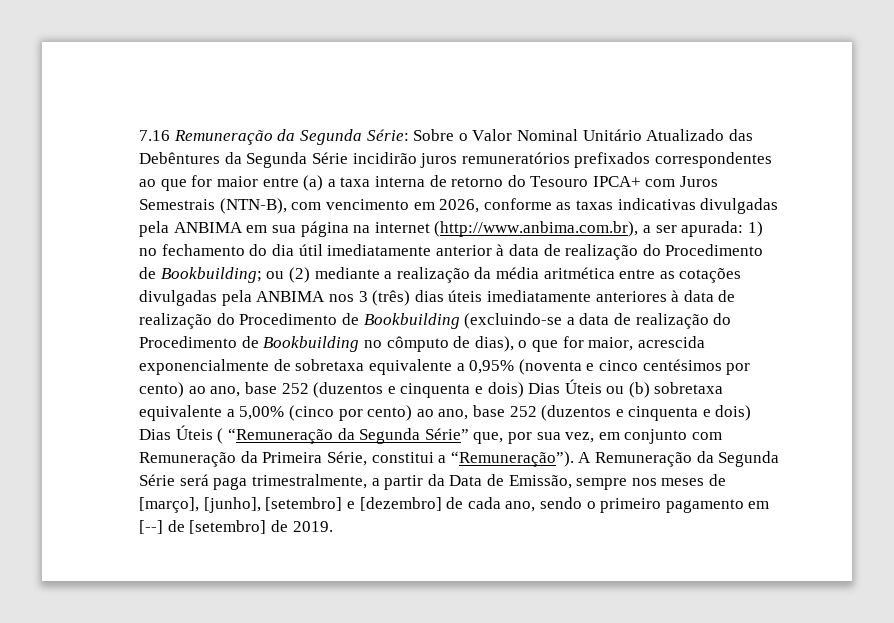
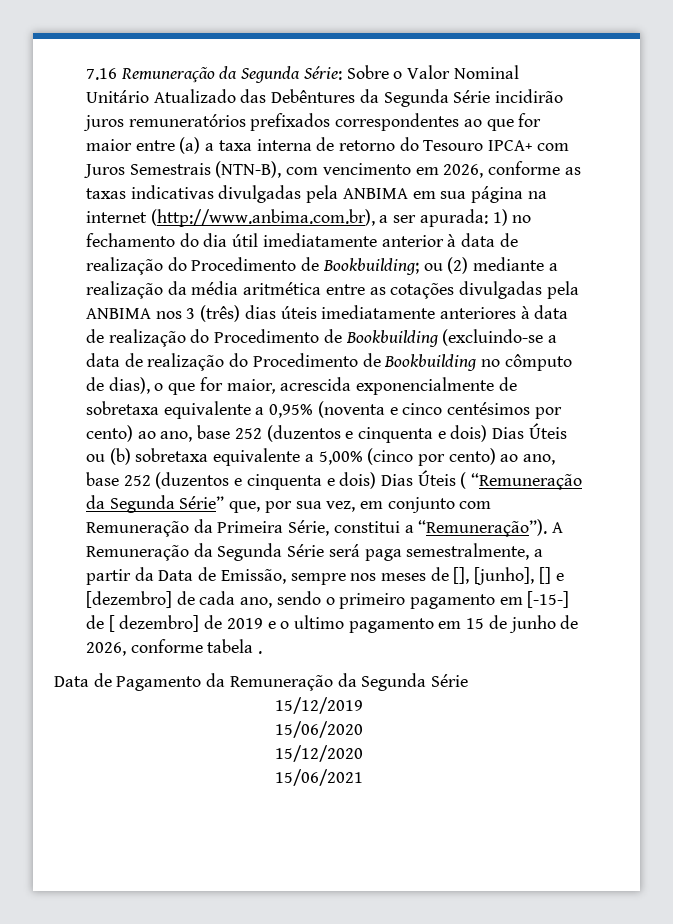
- A Remuneração da Segunda Série será paga trimestralmente, a partir da Data de Emissão, sempre nos meses de [março], [junho], [setembro] e [dezembro] de cada ano, sendo o primeiro pagamento em [--] de [setembro] de 2019.
+ A Remuneração da Segunda Série será paga semestralmente, a partir da Data de Emissão, sempre nos meses de [], [junho], [] e [dezembro] de cada ano, sendo o primeiro pagamento em [-15-] de [ dezembro] de 2019 e o ultimo pagamento em 15 de junho de 2026, conforme tabela .
+ Data de Pagamento da Remuneração da Segunda Série
+ 15/12/2019
+ 15/06/2020
+ 15/12/2020
+ 15/06/2021

